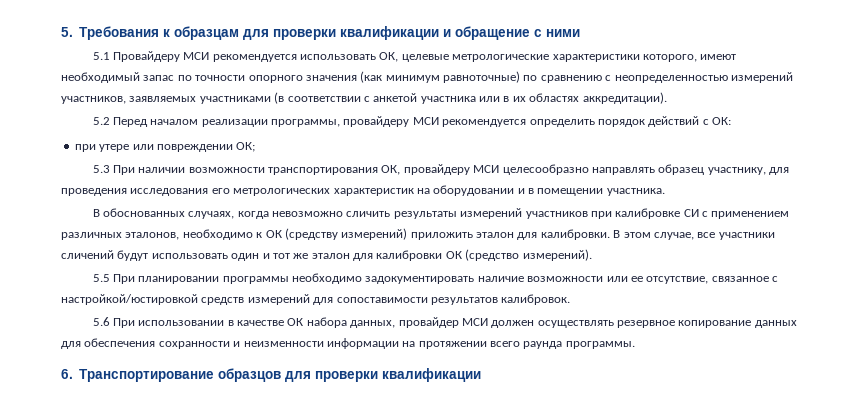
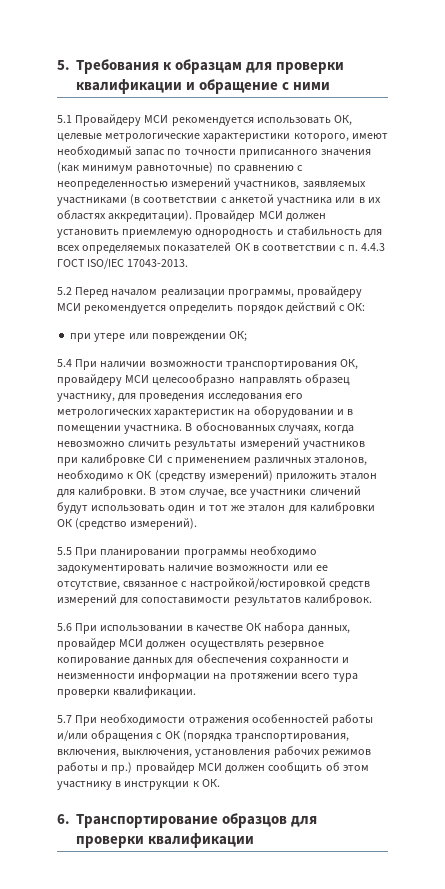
- 5.1 Провайдеру МСИ рекомендуется использовать ОК, целевые метрологические характеристики которого, имеют необходимый запас по точности опорного значения (как минимум равноточные) по сравнению с неопределенностью измерений участников, заявляемых участниками (в соответствии с анкетой участника или в их областях аккредитации).
+ 5.1 Провайдеру МСИ рекомендуется использовать ОК, целевые метрологические характеристики которого, имеют необходимый запас по точности приписанного значения (как минимум равноточные) по сравнению с неопределенностью измерений участников, заявляемых участниками (в соответствии с анкетой участника или в их областях аккредитации). Провайдер МСИ должен установить приемлемую однородность и стабильность для всех определяемых показателей ОК в соответствии с п. 4.4.3 ГОСТ ISO/IEC 17043-2013.
- 5.3 При наличии возможности транспортирования ОК, провайдеру МСИ целесообразно направлять образец участнику, для проведения исследования его метрологических характеристик на оборудовании и в помещении участника.
- В обоснованных случаях, когда невозможно сличить результаты измерений участников при калибровке СИ с применением различных эталонов, необходимо к ОК (средству измерений) приложить эталон для калибровки.
+ 5.4 При наличии возможности транспортирования ОК, провайдеру МСИ целесообразно направлять образец участнику, для проведения исследования его метрологических характеристик на оборудовании и в помещении участника. В обоснованных случаях, когда невозможно сличить результаты измерений участников при калибровке СИ с применением различных эталонов, необходимо к ОК (средству измерений) приложить эталон для калибровки.
- 5.6 При использовании в качестве ОК набора данных, провайдер МСИ должен осуществлять резервное копирование данных для обеспечения сохранности и неизменности информации на протяжении всего раунда программы.
+ 5.6 При использовании в качестве ОК набора данных, провайдер МСИ должен осуществлять резервное копирование данных для обеспечения сохранности и неизменности информации на протяжении всего тура проверки квалификации.
+ 5.7 При необходимости отражения особенностей работы и/или обращения с ОК (порядка транспортирования, включения, выключения, установления рабочих режимов работы и пр.) провайдер МСИ должен сообщить об этом участнику в инструкции к ОК.

